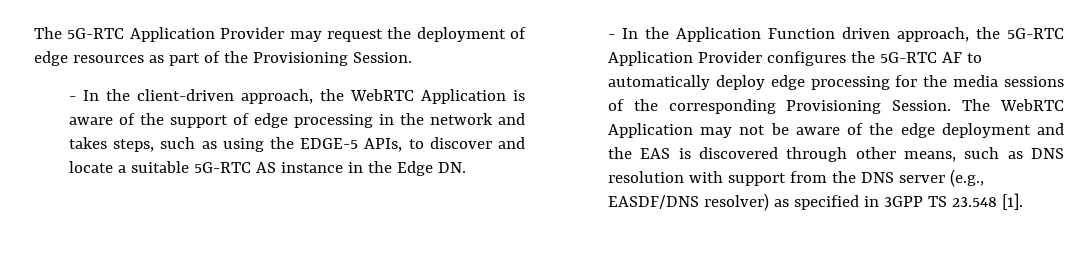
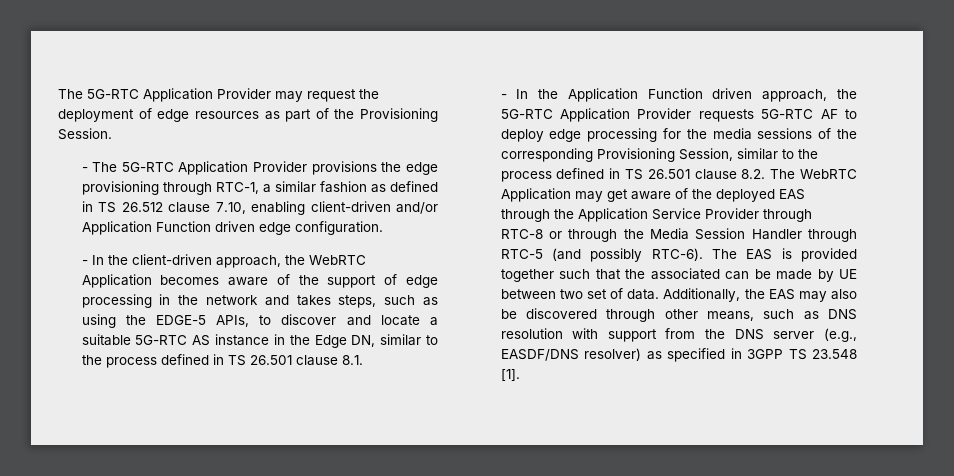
+ - The 5G-RTC Application Provider provisions the edge provisioning through RTC-1, a similar fashion as defined in TS 26.512 clause 7.10, enabling client-driven and/or Application Function driven edge configuration.
- - In the client-driven approach, the WebRTC Application is aware of the support of edge processing in the network and takes steps, such as using the EDGE-5 APIs, to discover and locate a suitable 5G-RTC AS instance in the Edge DN.
+ - In the client-driven approach, the WebRTC Application becomes aware of the support of edge processing in the network and takes steps, such as using the EDGE-5 APIs, to discover and locate a suitable 5G-RTC AS instance in the Edge DN, similar to the process defined in TS 26.501 clause 8.1.
- - In the Application Function driven approach, the 5G-RTC Application Provider configures the 5G-RTC AF to automatically deploy edge processing for the media sessions of the corresponding Provisioning Session. The WebRTC Application may not be aware of the edge deployment and the EAS is discovered through other means, such as DNS resolution with support from the DNS server (e.g., EASDF/DNS resolver) as specified in 3GPP TS 23.548 [1].
+ - In the Application Function driven approach, the 5G-RTC Application Provider requests 5G-RTC AF to deploy edge processing for the media sessions of the corresponding Provisioning Session, similar to the process defined in TS 26.501 clause 8.2. The WebRTC Application may get aware of the deployed EAS through the Application Service Provider through RTC-8 or through the Media Session Handler through RTC-5 (and possibly RTC-6). The EAS is provided together such that the associated can be made by UE between two set of data. Additionally, the EAS may also be discovered through other means, such as DNS resolution with support from the DNS server (e.g., EASDF/DNS resolver) as specified in 3GPP TS 23.548 [1].

